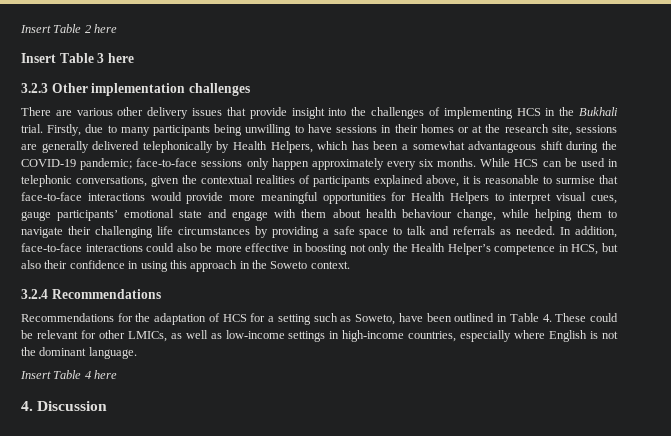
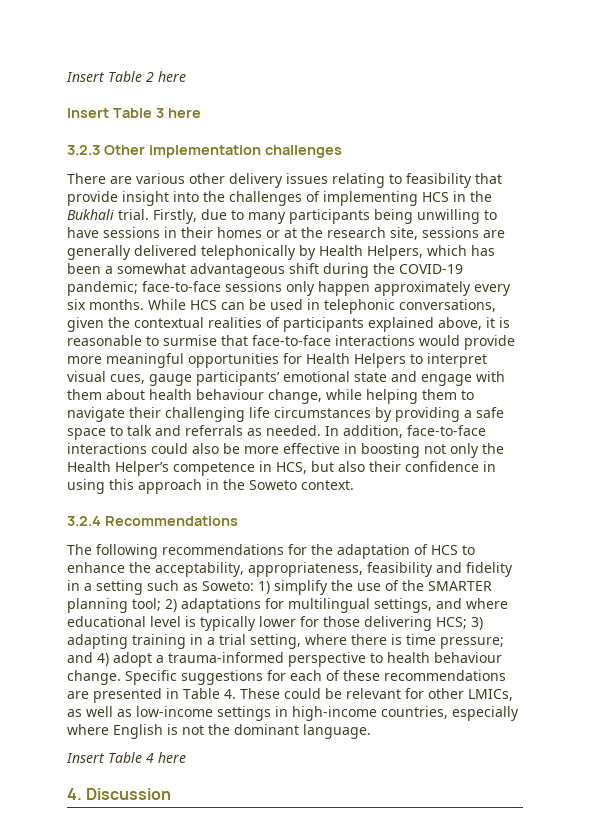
- There are various other delivery issues that provide insight into the challenges of implementing HCS in the Bukhali trial.
+ There are various other delivery issues relating to feasibility that provide insight into the challenges of implementing HCS in the Bukhali trial.
- Recommendations for the adaptation of HCS for a setting such as Soweto, have been outlined in Table 4. These could be relevant for other LMICs, as well as low-income settings in high-income countries, especially where English is not the dominant language.
+ The following recommendations for the adaptation of HCS to enhance the acceptability, appropriateness, feasibility and fidelity in a setting such as Soweto: 1) simplify the use of the SMARTER planning tool; 2) adaptations for multilingual settings, and where educational level is typically lower for those delivering HCS; 3) adapting training in a trial setting, where there is time pressure; and 4) adopt a trauma-informed perspective to health behaviour change. Specific suggestions for each of these recommendations are presented in Table 4. These could be relevant for other LMICs, as well as low-income settings in high-income countries, especially where English is not the dominant language.

